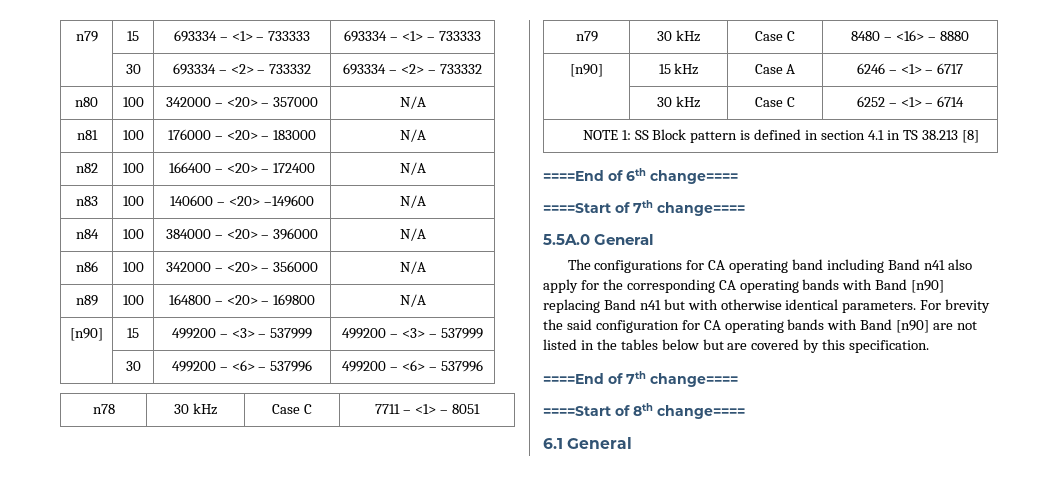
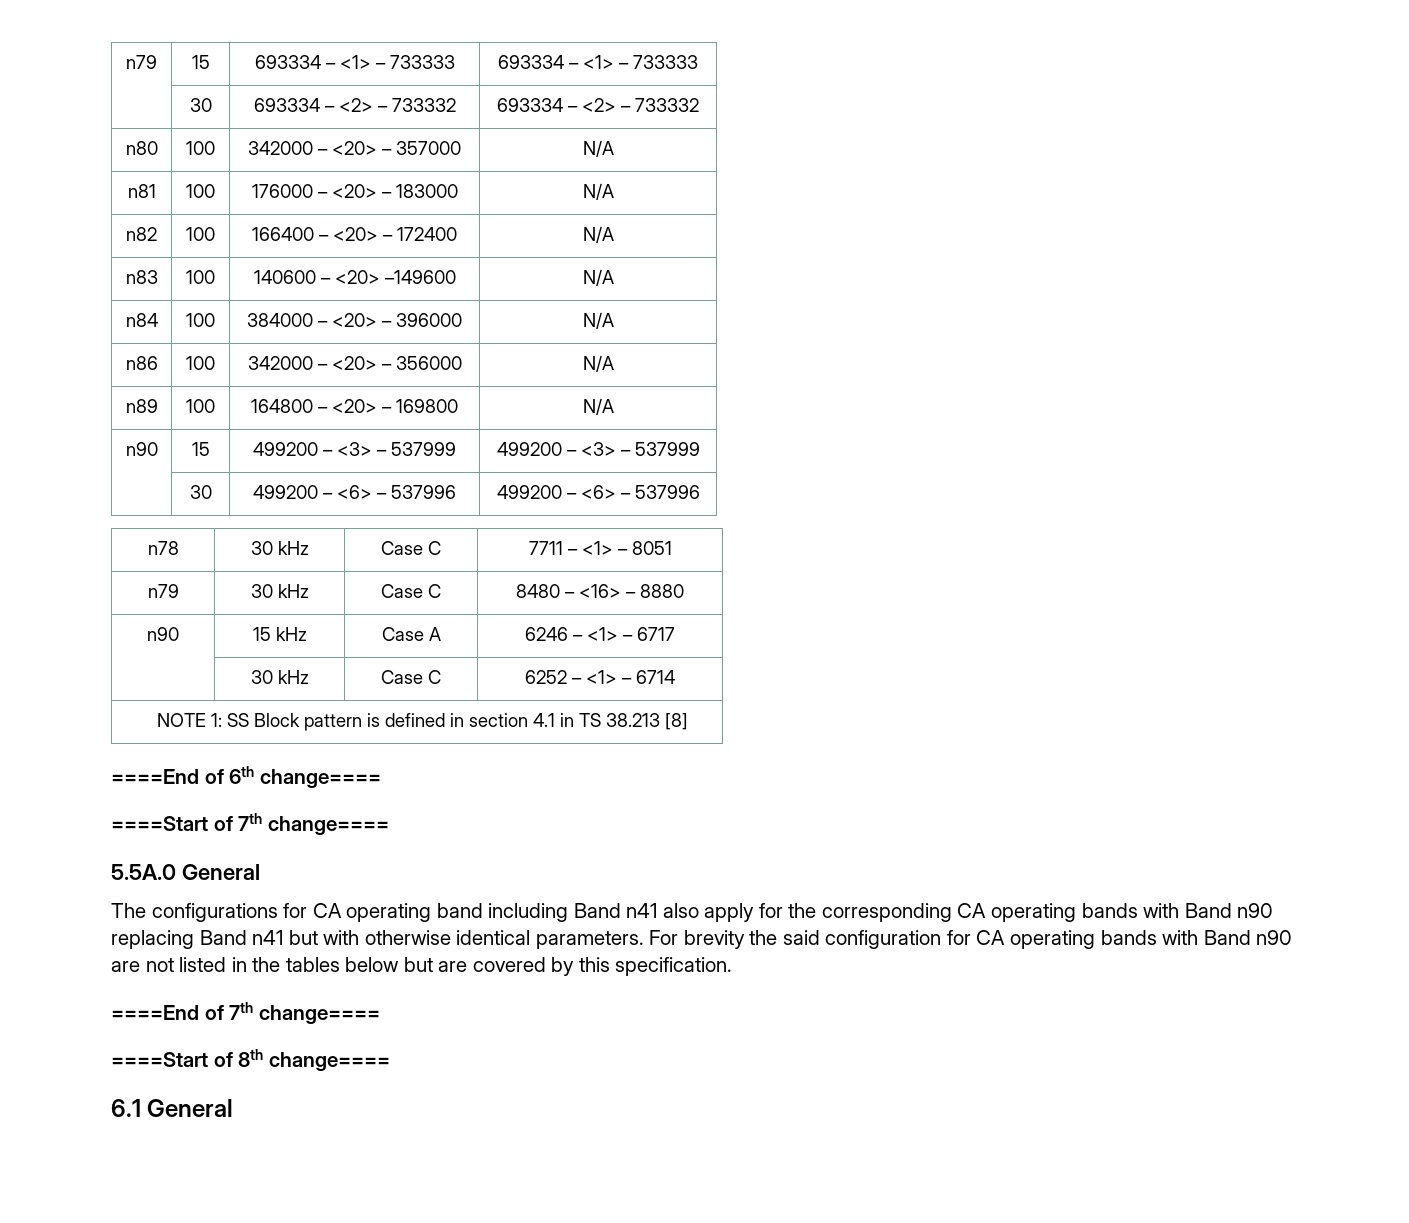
- [n90] | 15 | 499200 – <3> – 537999 | 499200 – <3> – 537999
+ n90 | 15 | 499200 – <3> – 537999 | 499200 – <3> – 537999
- [n90] | 15 kHz | Case A | 6246 – <1> – 6717
+ n90 | 15 kHz | Case A | 6246 – <1> – 6717
- The configurations for CA operating band including Band n41 also apply for the corresponding CA operating bands with Band [n90] replacing Band n41 but with otherwise identical parameters.
+ The configurations for CA operating band including Band n41 also apply for the corresponding CA operating bands with Band n90 replacing Band n41 but with otherwise identical parameters.
- For brevity the said configuration for CA operating bands with Band [n90] are not listed in the tables below but are covered by this specification.
+ For brevity the said configuration for CA operating bands with Band n90 are not listed in the tables below but are covered by this specification.

